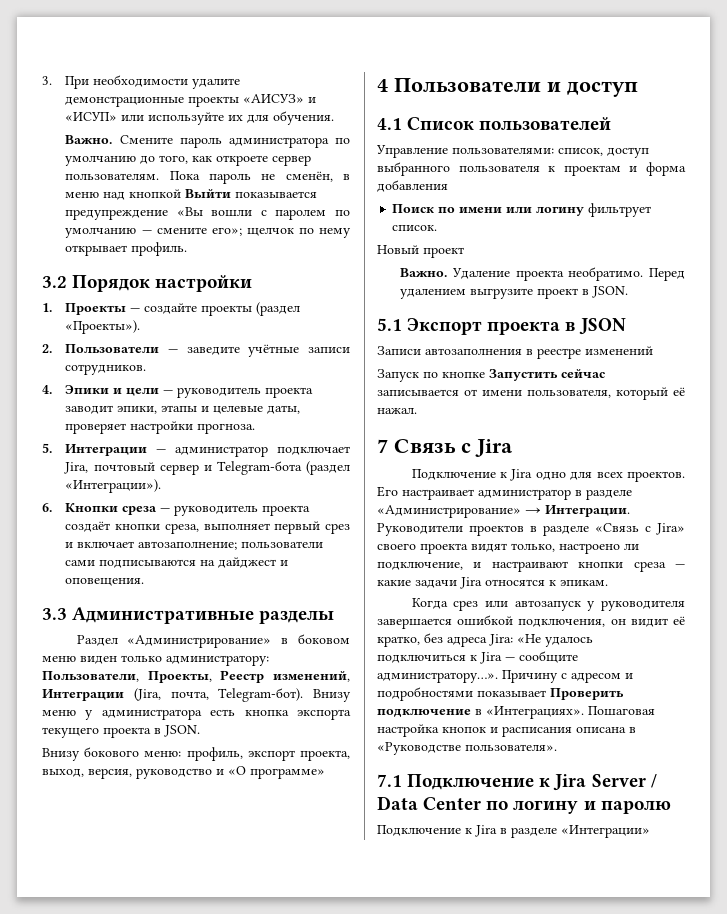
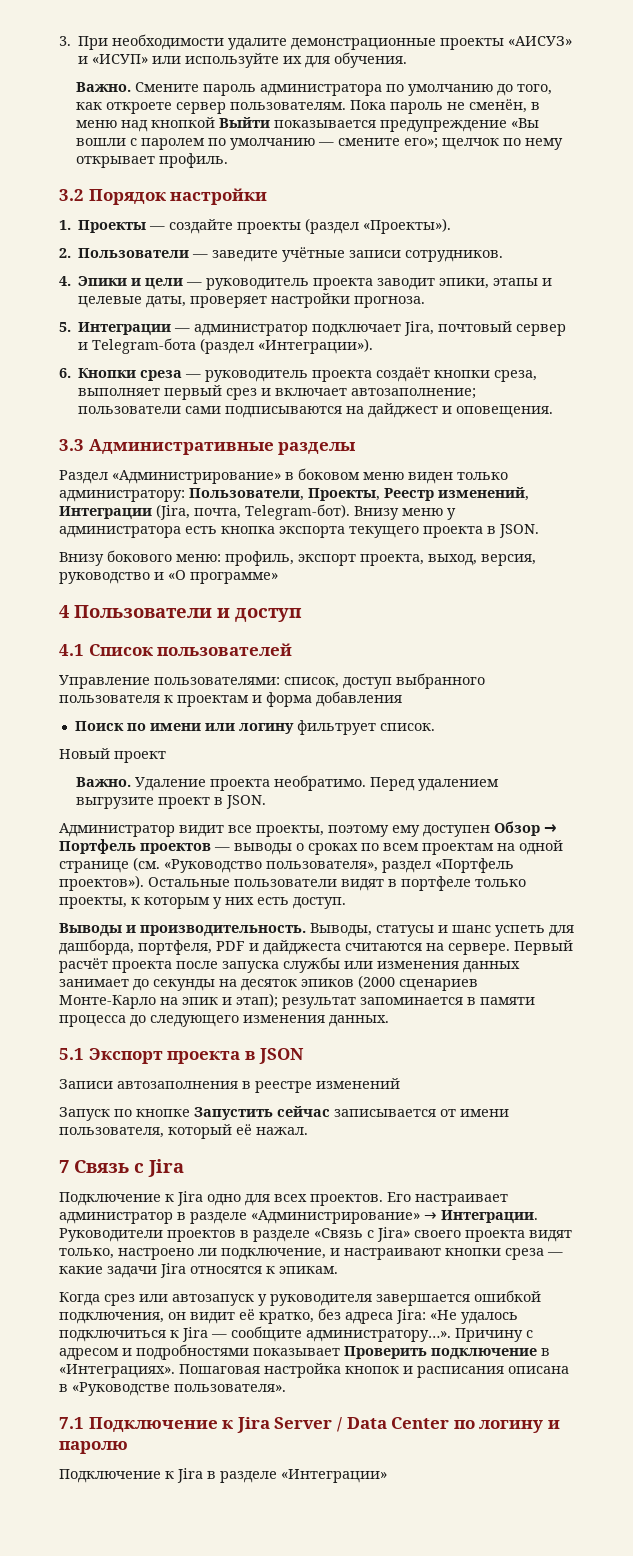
+ Администратор видит все проекты, поэтому ему доступен Обзор → Портфель проектов — выводы о сроках по всем проектам на одной странице (см. «Руководство пользователя», раздел «Портфель проектов»). Остальные пользователи видят в портфеле только проекты, к которым у них есть доступ.
+ Выводы и производительность. Выводы, статусы и шанс успеть для дашборда, портфеля, PDF и дайджеста считаются на сервере. Первый расчёт проекта после запуска службы или изменения данных занимает до секунды на десяток эпиков (2000 сценариев Монте-Карло на эпик и этап); результат запоминается в памяти процесса до следующего изменения данных.

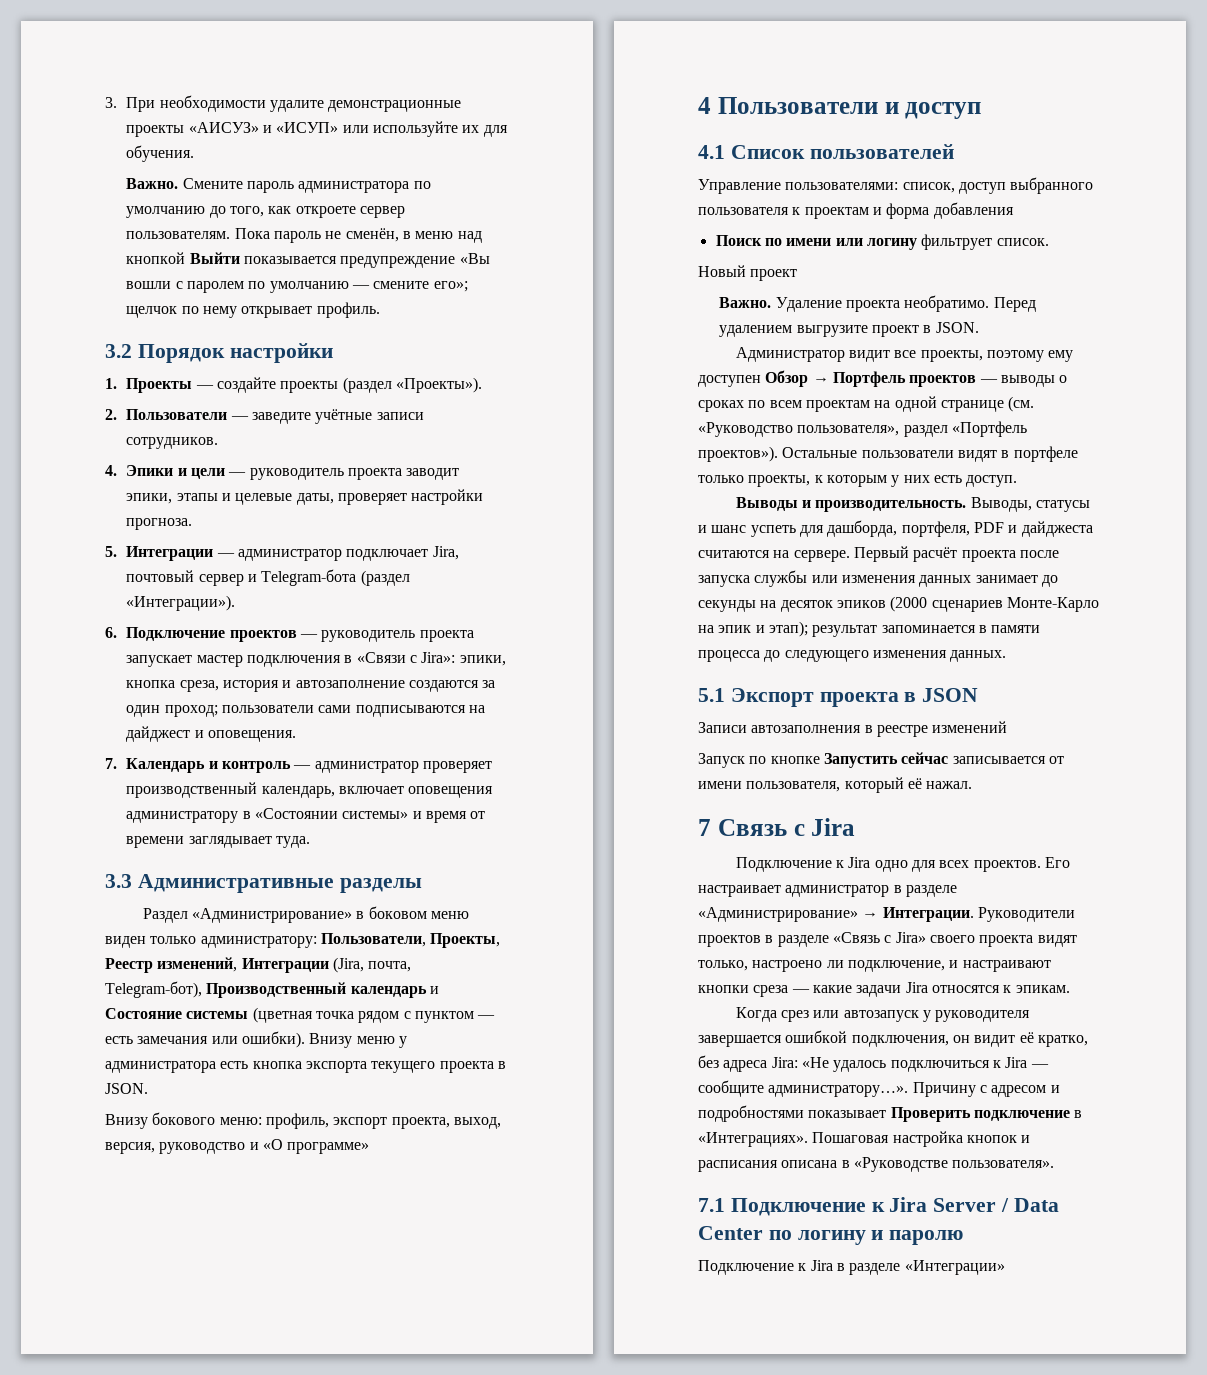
- 6. Кнопки среза — руководитель проекта создаёт кнопки среза, выполняет первый срез и включает автозаполнение; пользователи сами подписываются на дайджест и оповещения.
+ 6. Подключение проектов — руководитель проекта запускает мастер подключения в «Связи с Jira»: эпики, кнопка среза, история и автозаполнение создаются за один проход; пользователи сами подписываются на дайджест и оповещения.
+ 7. Календарь и контроль — администратор проверяет производственный календарь, включает оповещения администратору в «Состоянии системы» и время от времени заглядывает туда.
- Раздел «Администрирование» в боковом меню виден только администратору: Пользователи, Проекты, Реестр изменений, Интеграции (Jira, почта, Telegram-бот).
+ Раздел «Администрирование» в боковом меню виден только администратору: Пользователи, Проекты, Реестр изменений, Интеграции (Jira, почта, Telegram-бот), Производственный календарь и Состояние системы (цветная точка рядом с пунктом — есть замечания или ошибки).

